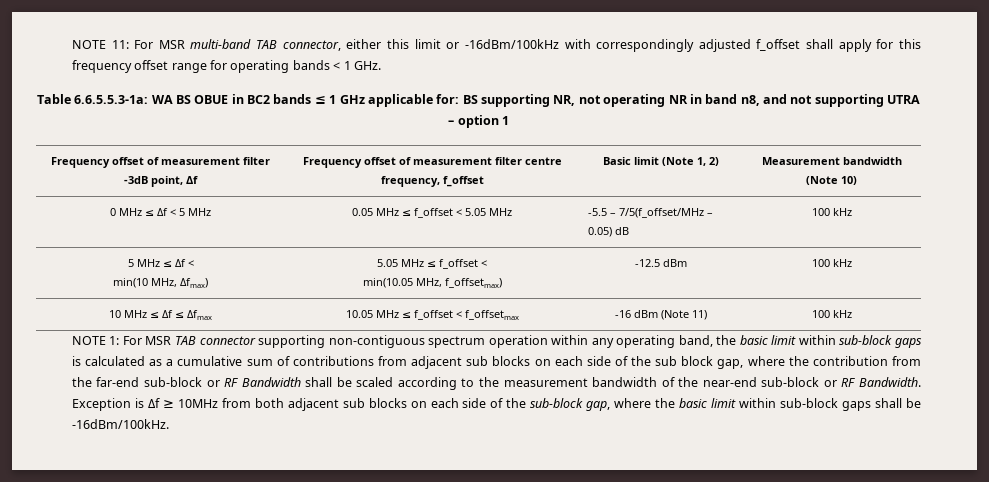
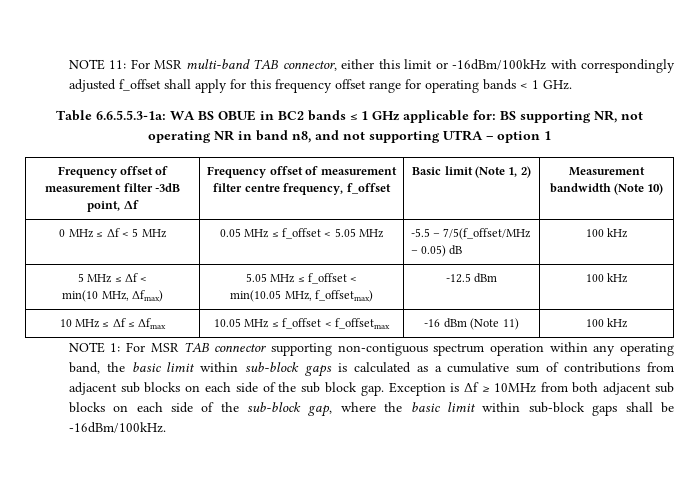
- NOTE 1: For MSR TAB connector supporting non-contiguous spectrum operation within any operating band, the basic limit within sub-block gaps is calculated as a cumulative sum of contributions from adjacent sub blocks on each side of the sub block gap, where the contribution from the far-end sub-block or RF Bandwidth shall be scaled according to the measurement bandwidth of the near-end sub-block or RF Bandwidth.
+ NOTE 1: For MSR TAB connector supporting non-contiguous spectrum operation within any operating band, the basic limit within sub-block gaps is calculated as a cumulative sum of contributions from adjacent sub blocks on each side of the sub block gap.

